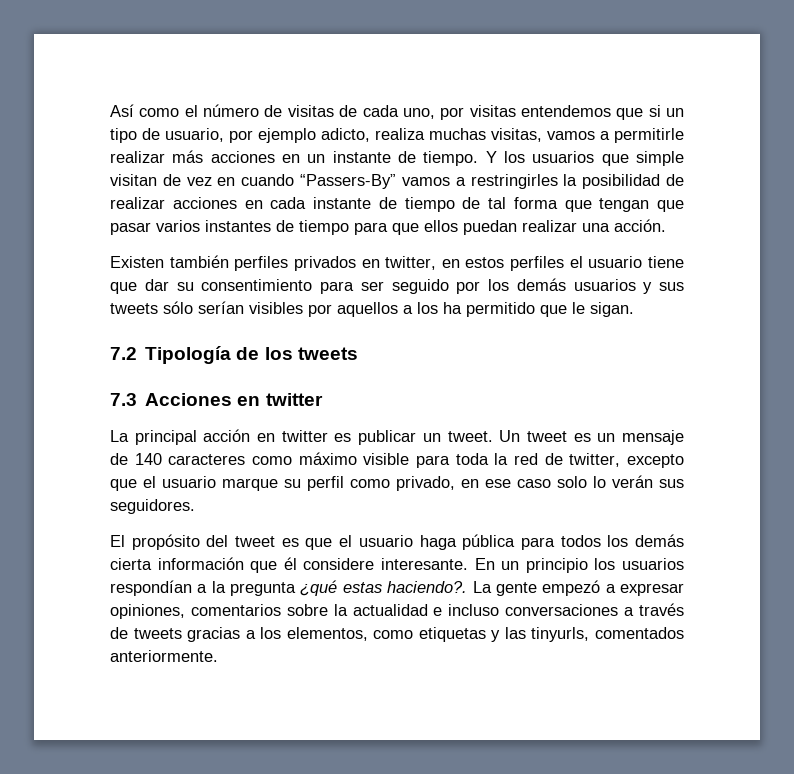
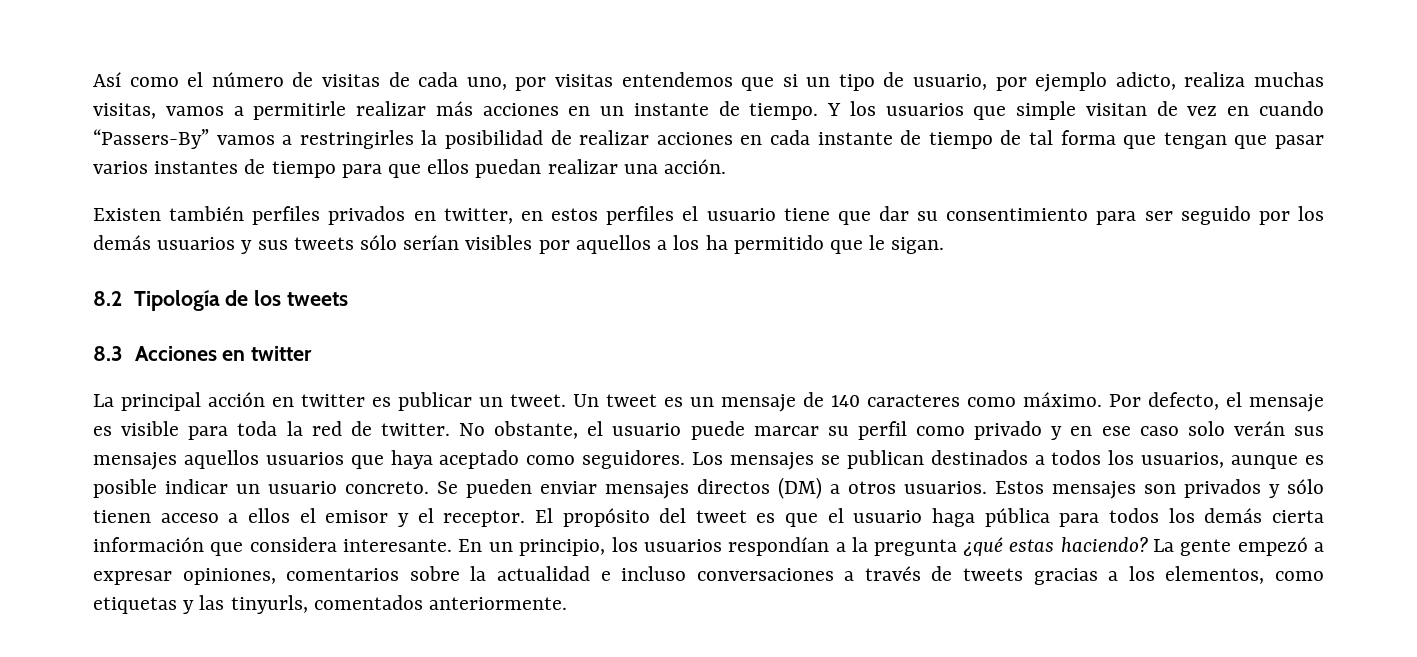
- 7.2 Tipología de los tweets
+ 8.2 Tipología de los tweets
- 7.3 Acciones en twitter
+ 8.3 Acciones en twitter
- Un tweet es un mensaje de 140 caracteres como máximo visible para toda la red de twitter, excepto que el usuario marque su perfil como privado, en ese caso solo lo verán sus seguidores.
- El propósito del tweet es que el usuario haga pública para todos los demás cierta información que él considere interesante.
+ Un tweet es un mensaje de 140 caracteres como máximo. Por defecto, el mensaje es visible para toda la red de twitter. No obstante, el usuario puede marcar su perfil como privado y en ese caso solo verán sus mensajes aquellos usuarios que haya aceptado como seguidores. Los mensajes se publican destinados a todos los usuarios, aunque es posible indicar un usuario concreto. Se pueden enviar mensajes directos (DM) a otros usuarios. Estos mensajes son privados y sólo tienen acceso a ellos el emisor y el receptor. El propósito del tweet es que el usuario haga pública para todos los demás cierta información que considera interesante.
- En un principio los usuarios respondían a la pregunta ¿qué estas haciendo?.
+ En un principio, los usuarios respondían a la pregunta ¿qué estas haciendo?

